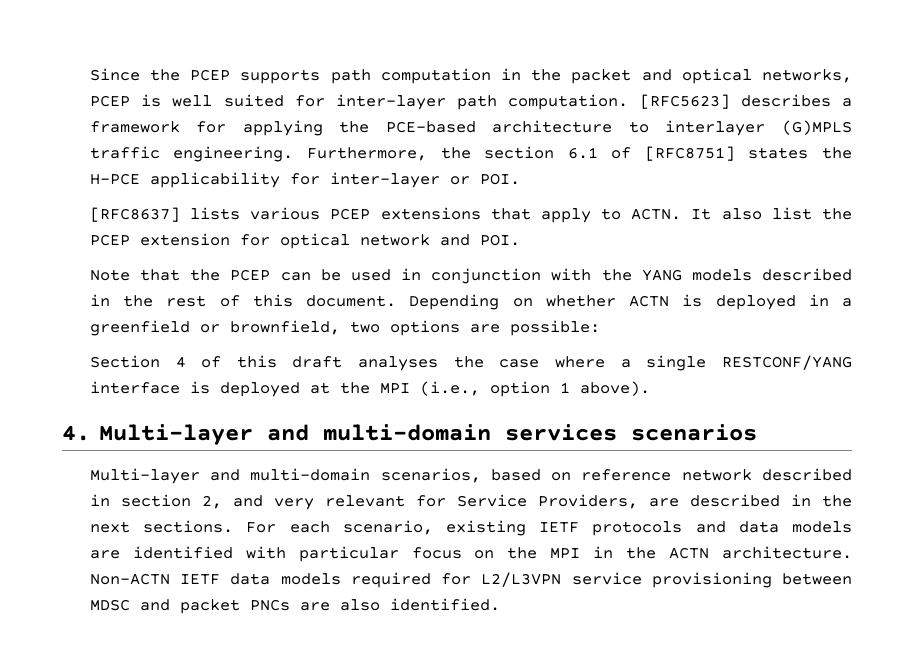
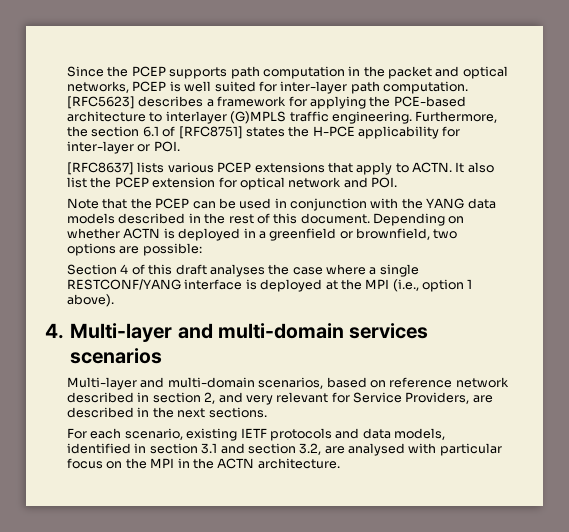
- Note that the PCEP can be used in conjunction with the YANG models described in the rest of this document.
+ Note that the PCEP can be used in conjunction with the YANG data models described in the rest of this document.
- Multi-layer and multi-domain scenarios, based on reference network described in section 2, and very relevant for Service Providers, are described in the next sections. For each scenario, existing IETF protocols and data models are identified with particular focus on the MPI in the ACTN architecture. Non-ACTN IETF data models required for L2/L3VPN service provisioning between MDSC and packet PNCs are also identified.
+ Multi-layer and multi-domain scenarios, based on reference network described in section 2, and very relevant for Service Providers, are described in the next sections.
+ For each scenario, existing IETF protocols and data models, identified in section 3.1 and section 3.2, are analysed with particular focus on the MPI in the ACTN architecture.

